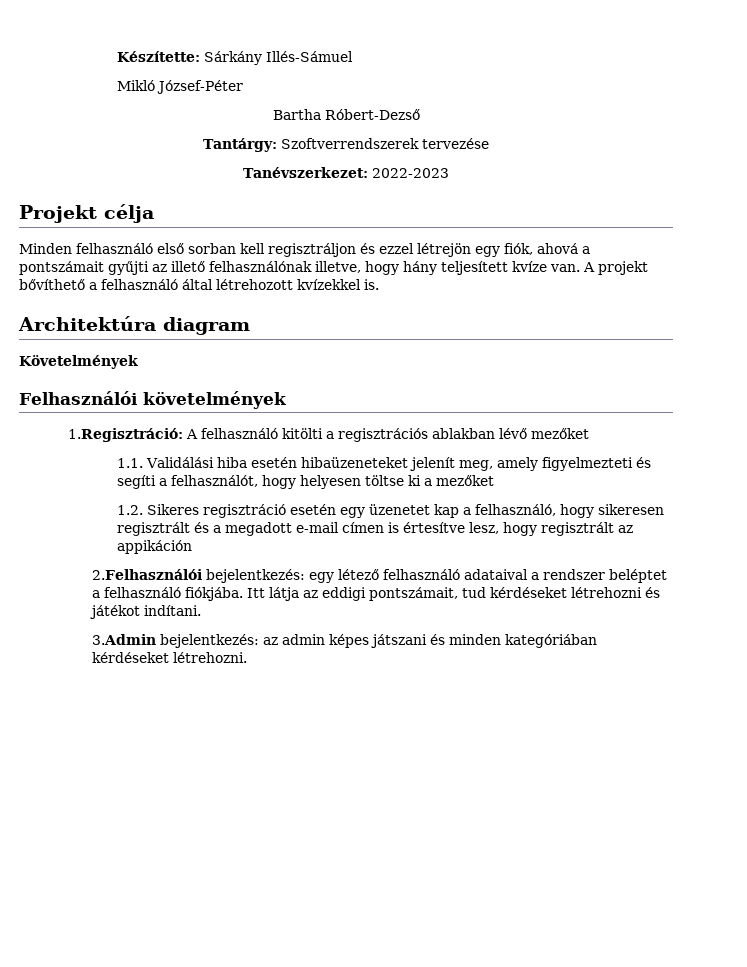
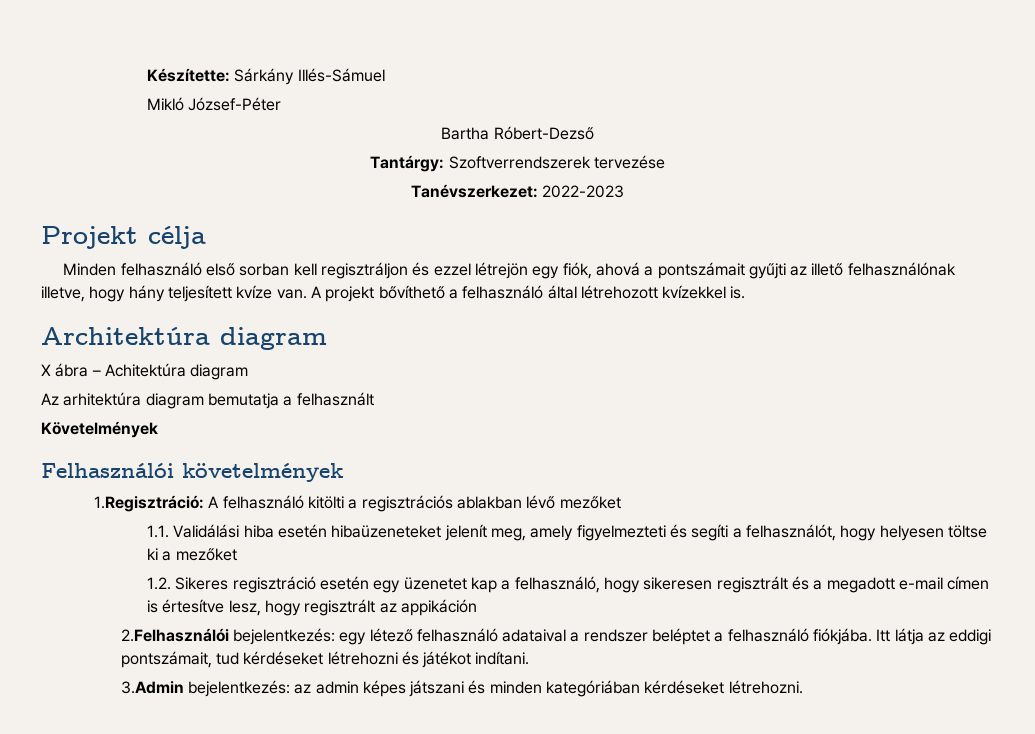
+ X ábra – Achitektúra diagram
+ Az arhitektúra diagram bemutatja a felhasznált

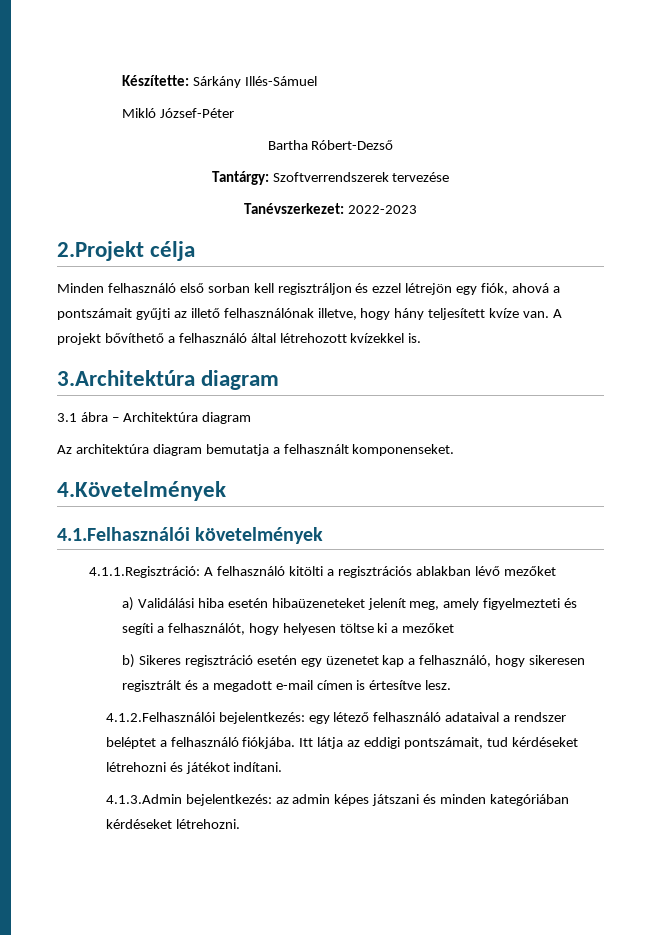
- Projekt célja
+ 2.Projekt célja
- Architektúra diagram
- X ábra – Achitektúra diagram
+ 3.Architektúra diagram
+ 3.1 ábra – Architektúra diagram
- Az arhitektúra diagram bemutatja a felhasznált
- Követelmények
- Felhasználói követelmények
+ Az architektúra diagram bemutatja a felhasznált komponenseket.
+ 4.Követelmények
+ 4.1.Felhasználói követelmények
- 1.Regisztráció: A felhasználó kitölti a regisztrációs ablakban lévő mezőket
+ 4.1.1.Regisztráció: A felhasználó kitölti a regisztrációs ablakban lévő mezőket
- 1.1. Validálási hiba esetén hibaüzeneteket jelenít meg, amely figyelmezteti és segíti a felhasználót, hogy helyesen töltse ki a mezőket
+ a) Validálási hiba esetén hibaüzeneteket jelenít meg, amely figyelmezteti és segíti a felhasználót, hogy helyesen töltse ki a mezőket
- 1.2. Sikeres regisztráció esetén egy üzenetet kap a felhasználó, hogy sikeresen regisztrált és a megadott e-mail címen is értesítve lesz, hogy regisztrált az appikáción
- 2.Felhasználói bejelentkezés: egy létező felhasználó adataival a rendszer beléptet a felhasználó fiókjába.
+ b) Sikeres regisztráció esetén egy üzenetet kap a felhasználó, hogy sikeresen regisztrált és a megadott e-mail címen is értesítve lesz.
+ 4.1.2.Felhasználói bejelentkezés: egy létező felhasználó adataival a rendszer beléptet a felhasználó fiókjába.
- 3.Admin bejelentkezés: az admin képes játszani és minden kategóriában kérdéseket létrehozni.
+ 4.1.3.Admin bejelentkezés: az admin képes játszani és minden kategóriában kérdéseket létrehozni.

